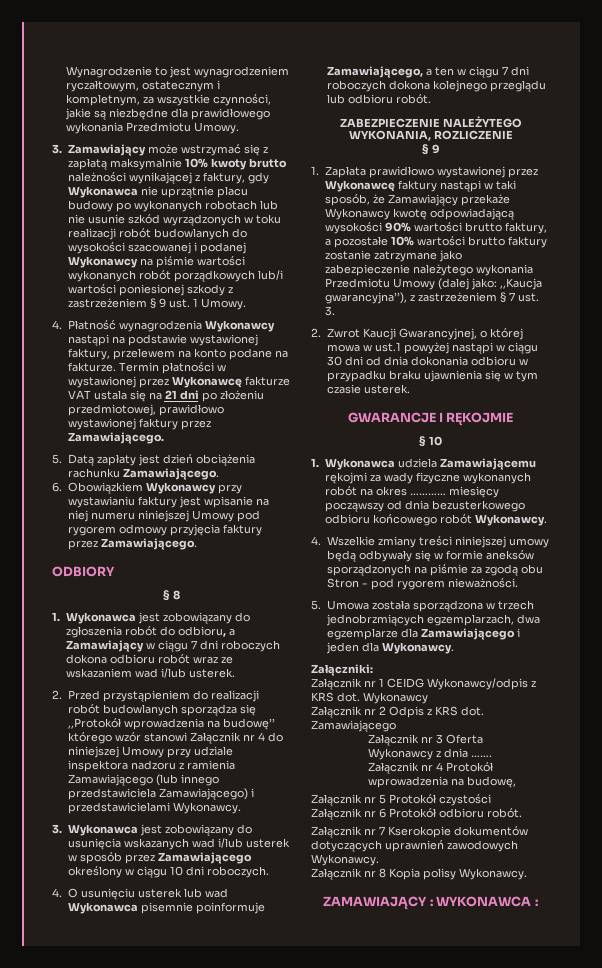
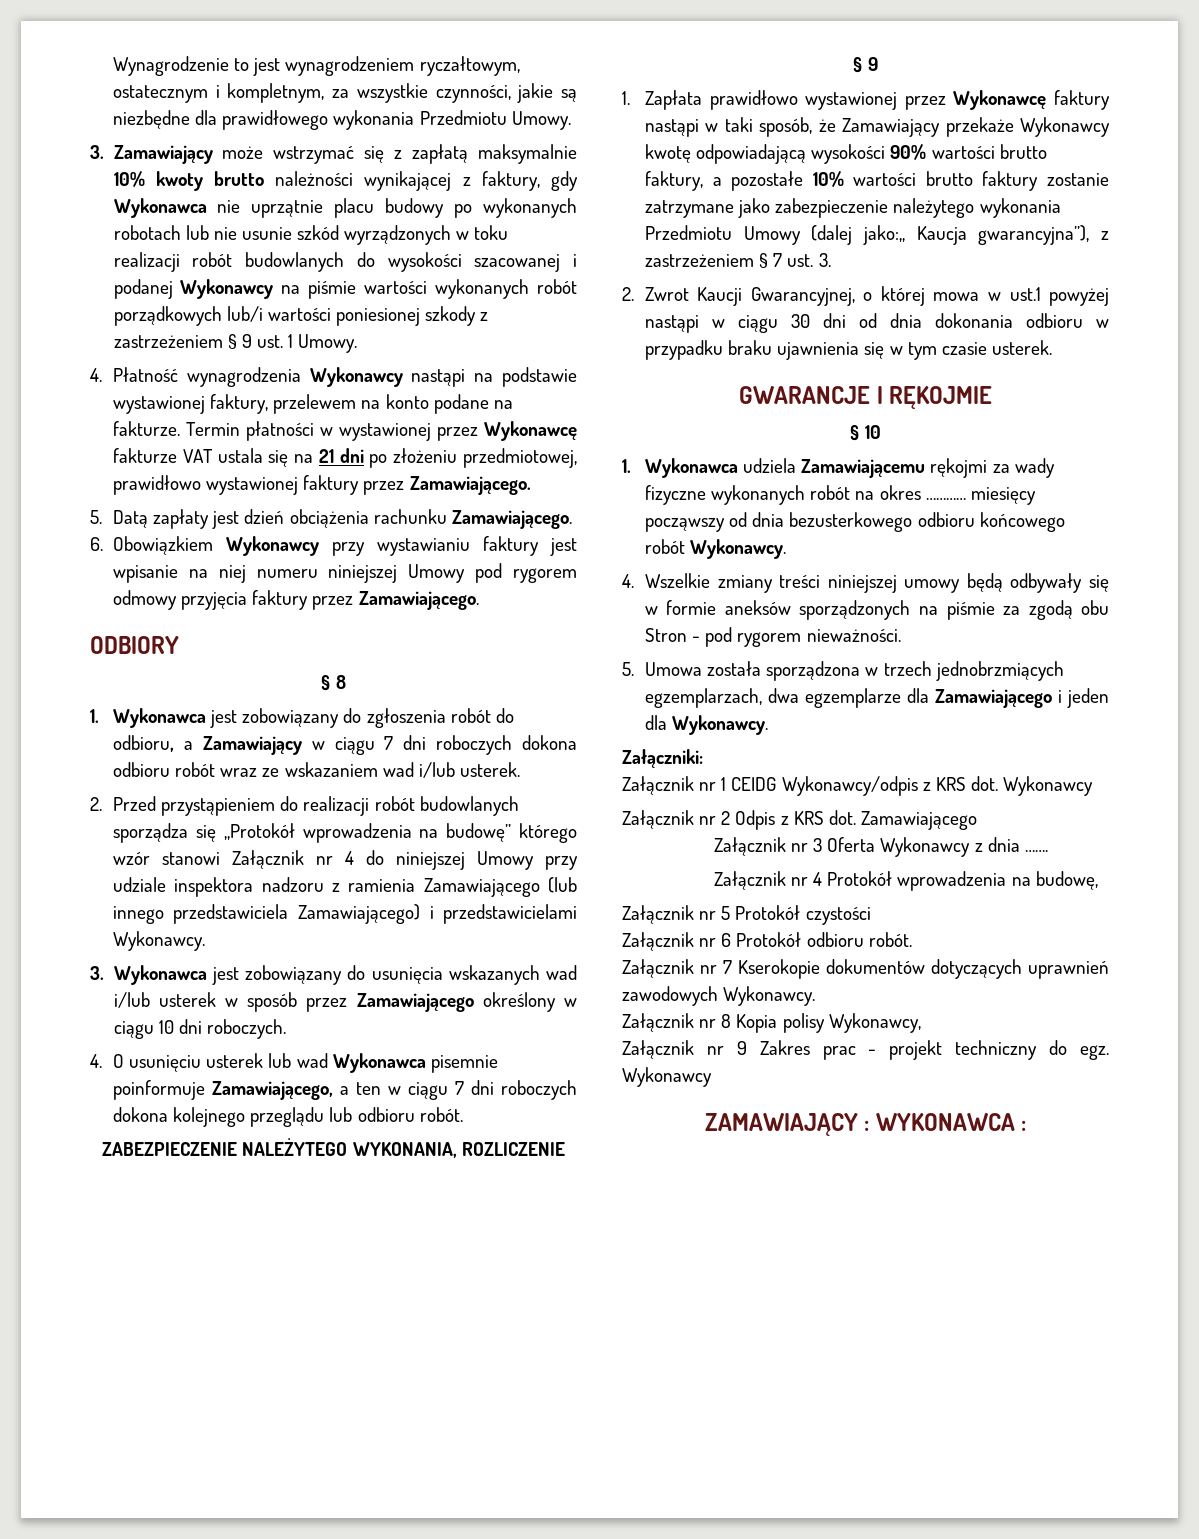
- 1. Zapłata prawidłowo wystawionej przez Wykonawcę faktury nastąpi w taki sposób, że Zamawiający przekaże Wykonawcy kwotę odpowiadającą wysokości 90% wartości brutto faktury, a pozostałe 10% wartości brutto faktury zostanie zatrzymane jako zabezpieczenie należytego wykonania Przedmiotu Umowy (dalej jako: ,,Kaucja gwarancyjna’’), z zastrzeżeniem § 7 ust. 3.
+ 1. Zapłata prawidłowo wystawionej przez Wykonawcę faktury nastąpi w taki sposób, że Zamawiający przekaże Wykonawcy kwotę odpowiadającą wysokości 90% wartości brutto faktury, a pozostałe 10% wartości brutto faktury zostanie zatrzymane jako zabezpieczenie należytego wykonania Przedmiotu Umowy (dalej jako:,, Kaucja gwarancyjna’’), z zastrzeżeniem § 7 ust. 3.
- Załącznik nr 8 Kopia polisy Wykonawcy.
+ Załącznik nr 8 Kopia polisy Wykonawcy,
+ Załącznik nr 9 Zakres prac - projekt techniczny do egz. Wykonawcy

